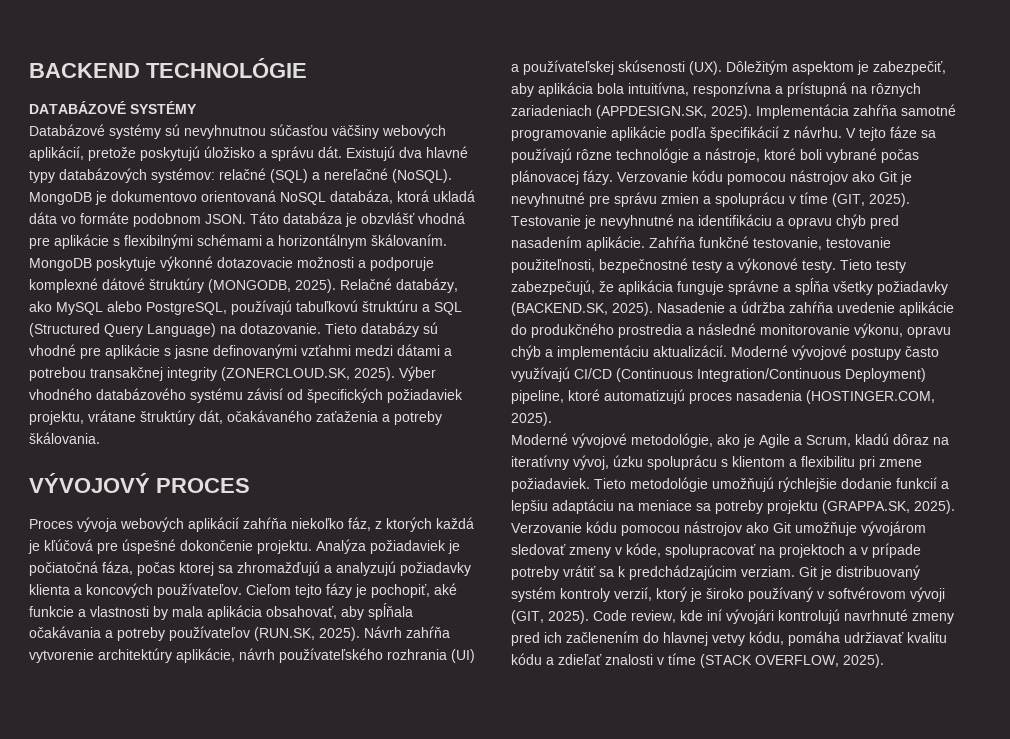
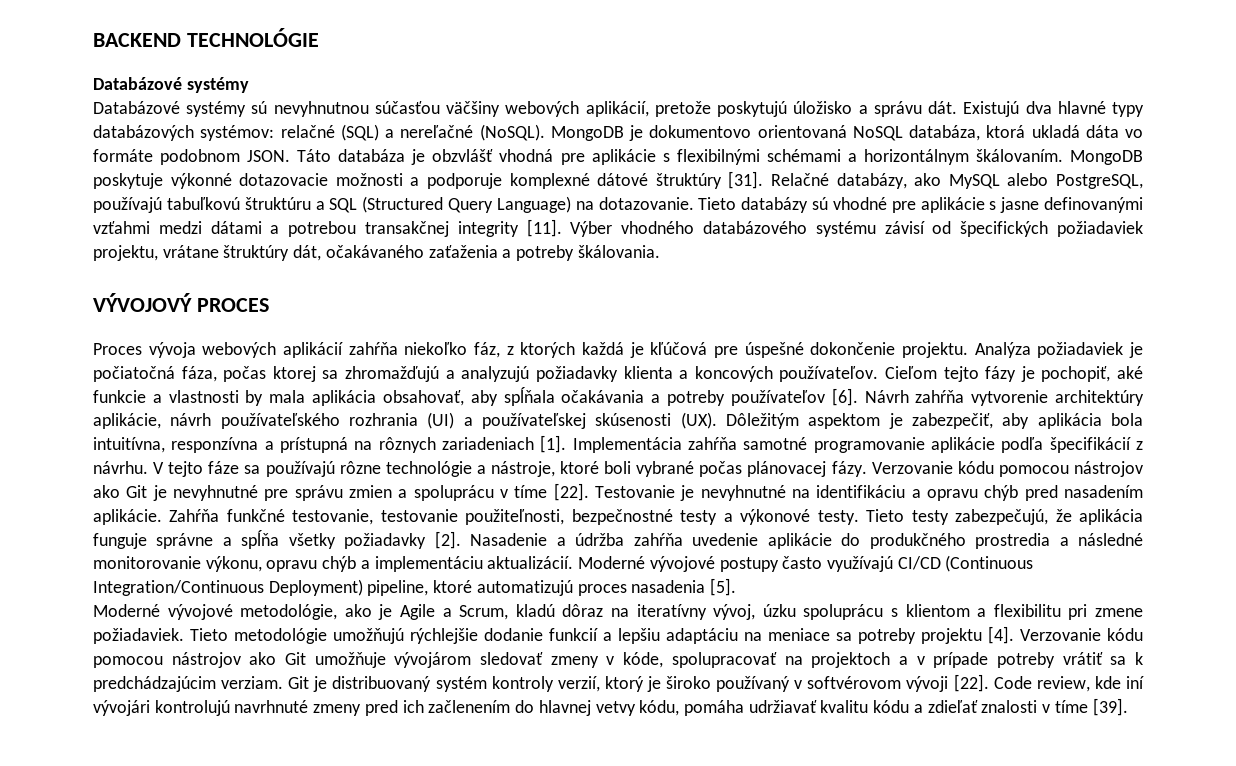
  BACKEND TECHNOLÓGIE
- DATABÁZOVÉ SYSTÉMY
+ Databázové systémy
- MongoDB poskytuje výkonné dotazovacie možnosti a podporuje komplexné dátové štruktúry (MONGODB, 2025).
+ MongoDB poskytuje výkonné dotazovacie možnosti a podporuje komplexné dátové štruktúry [31].
- Tieto databázy sú vhodné pre aplikácie s jasne definovanými vzťahmi medzi dátami a potrebou transakčnej integrity (ZONERCLOUD.SK, 2025).
+ Tieto databázy sú vhodné pre aplikácie s jasne definovanými vzťahmi medzi dátami a potrebou transakčnej integrity [11].
- Cieľom tejto fázy je pochopiť, aké funkcie a vlastnosti by mala aplikácia obsahovať, aby spĺňala očakávania a potreby používateľov (RUN.SK, 2025).
+ Cieľom tejto fázy je pochopiť, aké funkcie a vlastnosti by mala aplikácia obsahovať, aby spĺňala očakávania a potreby používateľov [6].
- Návrh zahŕňa vytvorenie architektúry aplikácie, návrh používateľského rozhrania (UI) a používateľskej skúsenosti (UX). Dôležitým aspektom je zabezpečiť, aby aplikácia bola intuitívna, responzívna a prístupná na rôznych zariadeniach (APPDESIGN.SK, 2025).
+ Návrh zahŕňa vytvorenie architektúry aplikácie, návrh používateľského rozhrania (UI) a používateľskej skúsenosti (UX). Dôležitým aspektom je zabezpečiť, aby aplikácia bola intuitívna, responzívna a prístupná na rôznych zariadeniach [1].
- Verzovanie kódu pomocou nástrojov ako Git je nevyhnutné pre správu zmien a spoluprácu v tíme (GIT, 2025).
+ Verzovanie kódu pomocou nástrojov ako Git je nevyhnutné pre správu zmien a spoluprácu v tíme [22].
- Tieto testy zabezpečujú, že aplikácia funguje správne a spĺňa všetky požiadavky (BACKEND.SK, 2025).
+ Tieto testy zabezpečujú, že aplikácia funguje správne a spĺňa všetky požiadavky [2].
- Moderné vývojové postupy často využívajú CI/CD (Continuous Integration/Continuous Deployment) pipeline, ktoré automatizujú proces nasadenia (HOSTINGER.COM, 2025).
+ Moderné vývojové postupy často využívajú CI/CD (Continuous Integration/Continuous Deployment) pipeline, ktoré automatizujú proces nasadenia [5].
- Tieto metodológie umožňujú rýchlejšie dodanie funkcií a lepšiu adaptáciu na meniace sa potreby projektu (GRAPPA.SK, 2025).
+ Tieto metodológie umožňujú rýchlejšie dodanie funkcií a lepšiu adaptáciu na meniace sa potreby projektu [4].
- Git je distribuovaný systém kontroly verzií, ktorý je široko používaný v softvérovom vývoji (GIT, 2025).
+ Git je distribuovaný systém kontroly verzií, ktorý je široko používaný v softvérovom vývoji [22].
- Code review, kde iní vývojári kontrolujú navrhnuté zmeny pred ich začlenením do hlavnej vetvy kódu, pomáha udržiavať kvalitu kódu a zdieľať znalosti v tíme (STACK OVERFLOW, 2025).
+ Code review, kde iní vývojári kontrolujú navrhnuté zmeny pred ich začlenením do hlavnej vetvy kódu, pomáha udržiavať kvalitu kódu a zdieľať znalosti v tíme [39].

